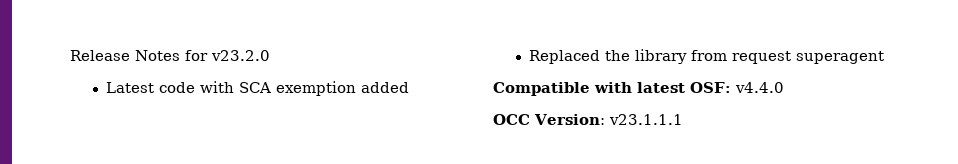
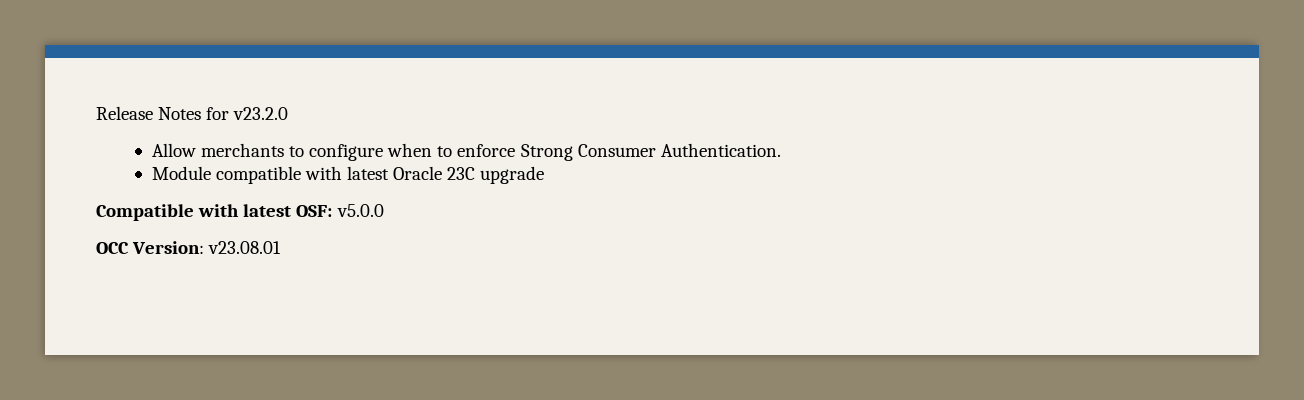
- Latest code with SCA exemption added
- Replaced the library from request superagent
+ Allow merchants to configure when to enforce Strong Consumer Authentication.
+ Module compatible with latest Oracle 23C upgrade
- Compatible with latest OSF: v4.4.0
+ Compatible with latest OSF: v5.0.0
- OCC Version: v23.1.1.1
+ OCC Version: v23.08.01

